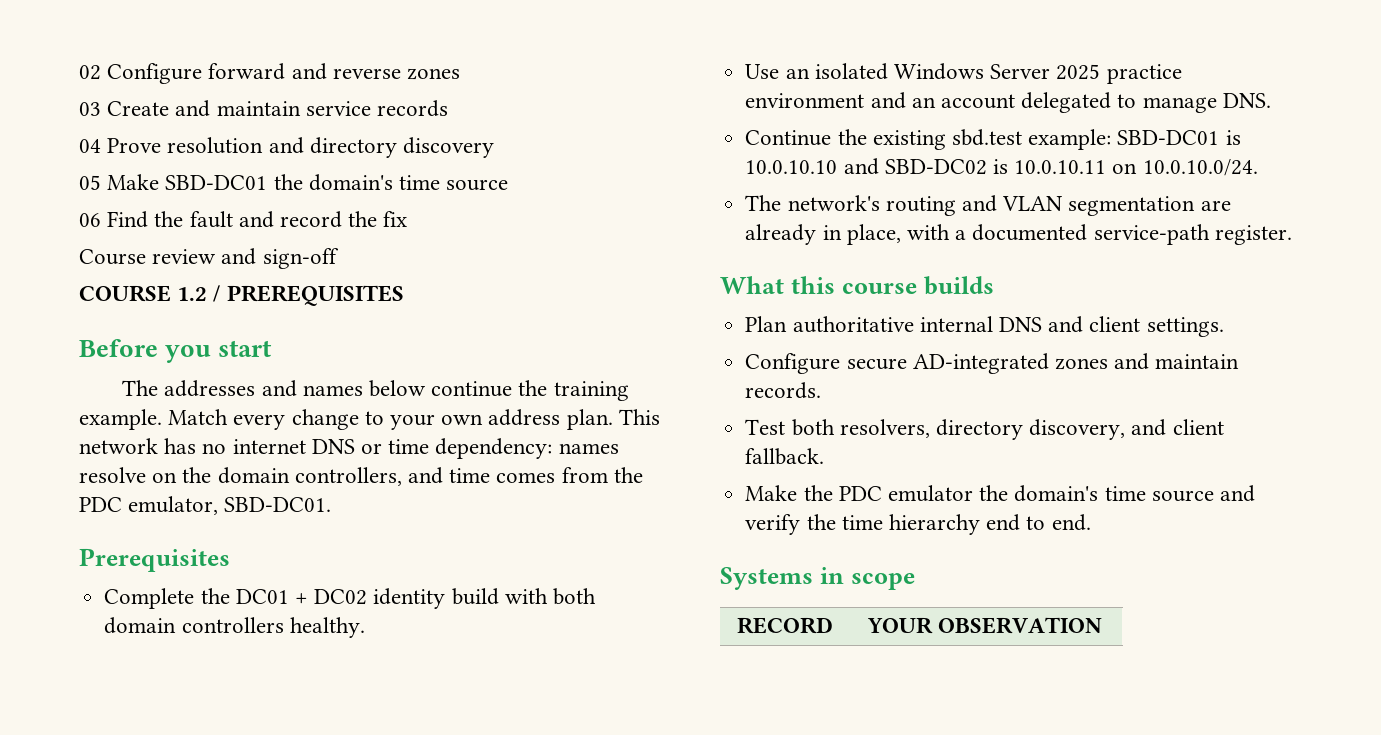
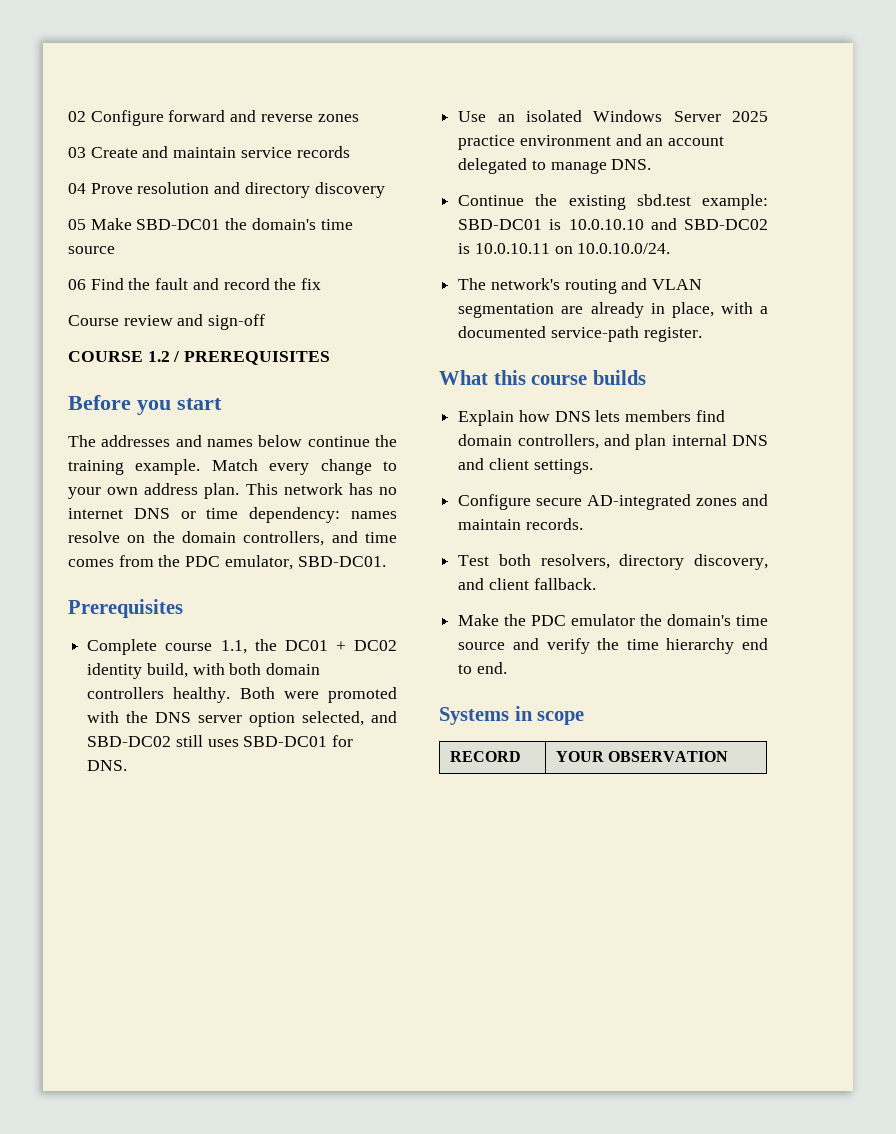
- Complete the DC01 + DC02 identity build with both domain controllers healthy.
+ Complete course 1.1, the DC01 + DC02 identity build, with both domain controllers healthy. Both were promoted with the DNS server option selected, and SBD-DC02 still uses SBD-DC01 for DNS.
- Plan authoritative internal DNS and client settings.
+ Explain how DNS lets members find domain controllers, and plan internal DNS and client settings.

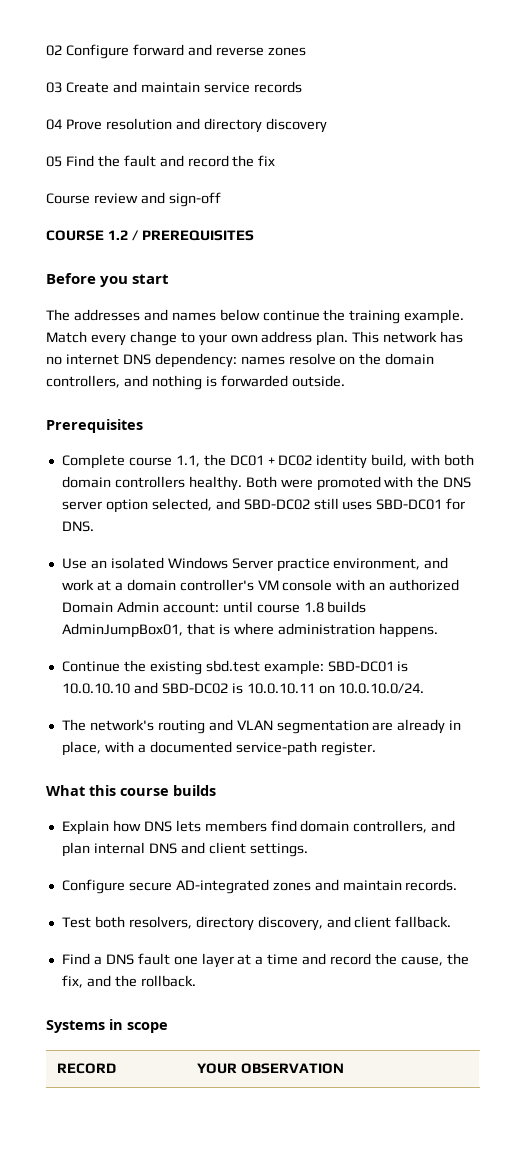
- 05 Make SBD-DC01 the domain's time source
- 06 Find the fault and record the fix
+ 05 Find the fault and record the fix
- This network has no internet DNS or time dependency: names resolve on the domain controllers, and time comes from the PDC emulator, SBD-DC01.
+ This network has no internet DNS dependency: names resolve on the domain controllers, and nothing is forwarded outside.
- Use an isolated Windows Server 2025 practice environment and an account delegated to manage DNS.
+ Use an isolated Windows Server practice environment, and work at a domain controller's VM console with an authorized Domain Admin account: until course 1.8 builds AdminJumpBox01, that is where administration happens.
- Make the PDC emulator the domain's time source and verify the time hierarchy end to end.
+ Find a DNS fault one layer at a time and record the cause, the fix, and the rollback.

